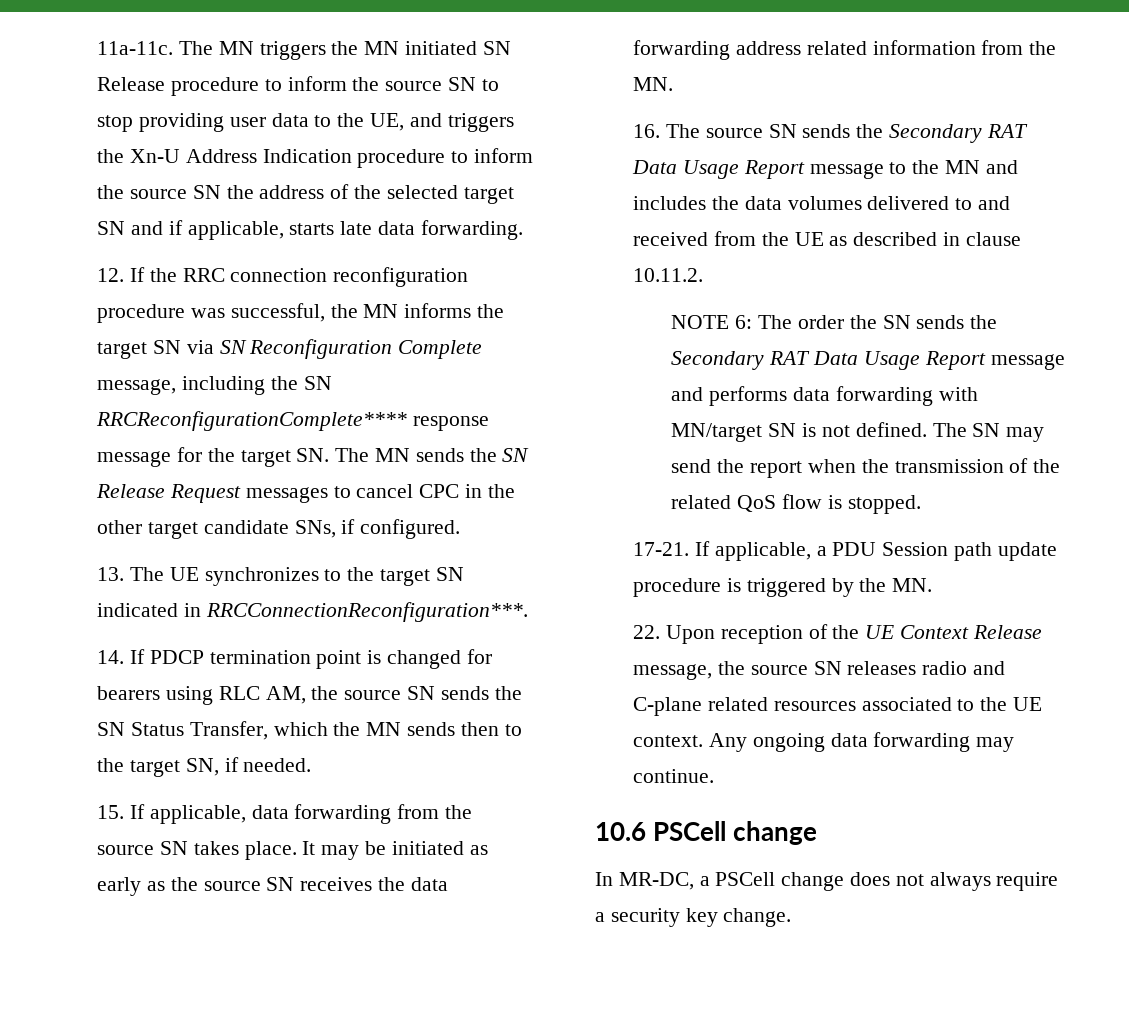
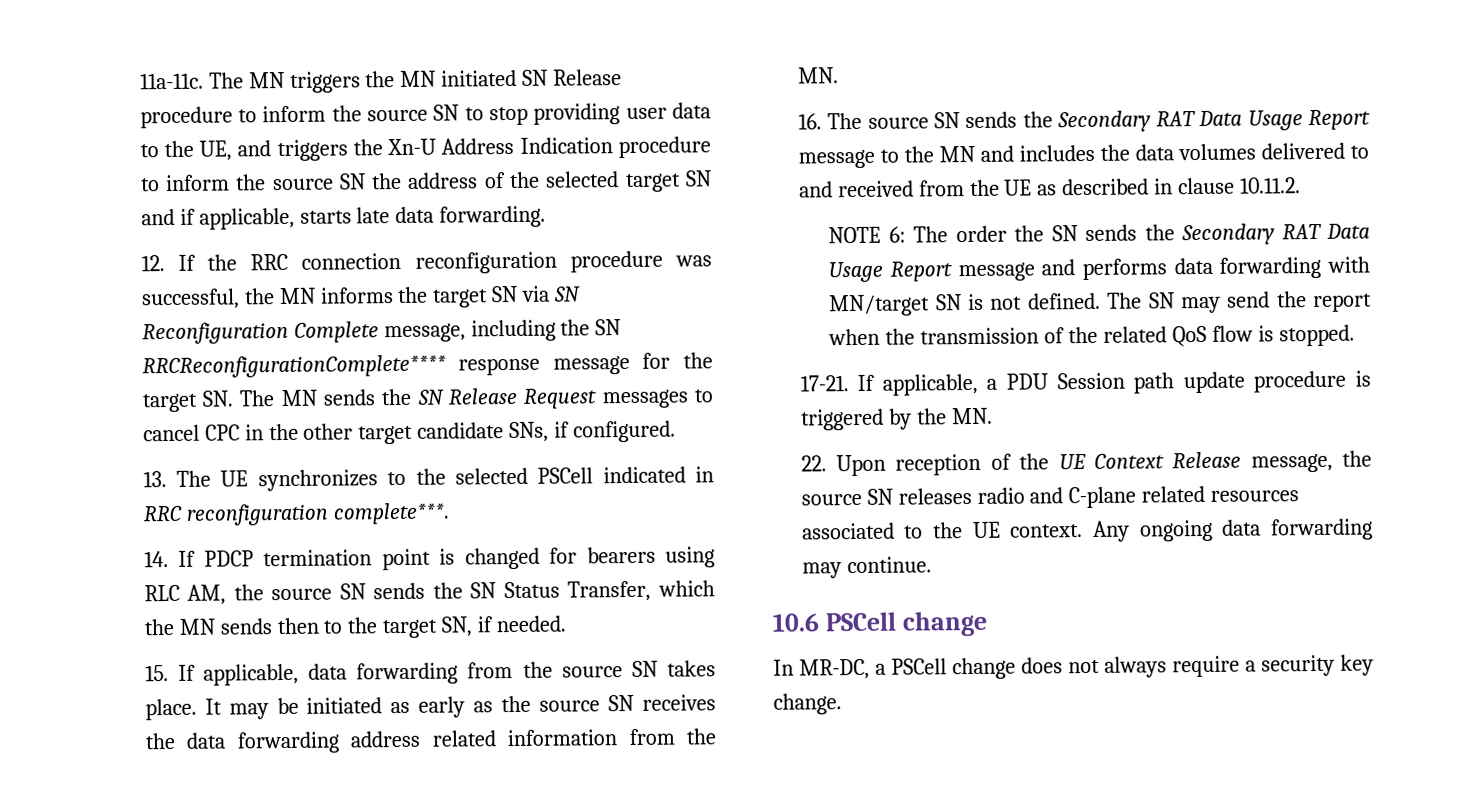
- 13. The UE synchronizes to the target SN indicated in RRCConnectionReconfiguration***.
+ 13. The UE synchronizes to the selected PSCell indicated in RRC reconfiguration complete***.

